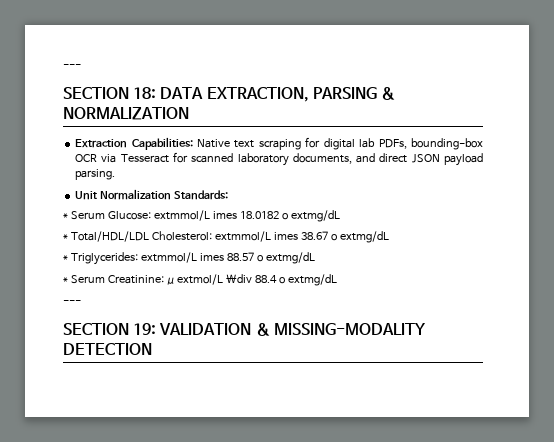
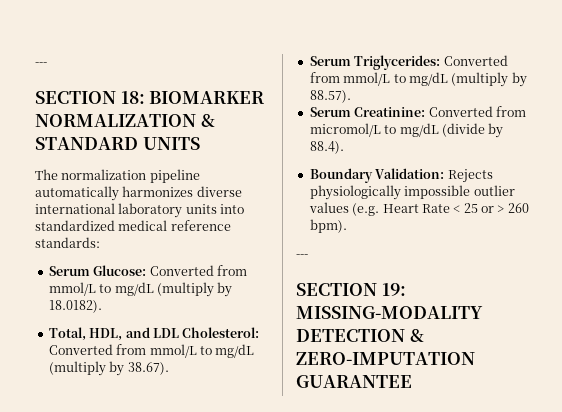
- SECTION 18: DATA EXTRACTION, PARSING & NORMALIZATION
- Extraction Capabilities: Native text scraping for digital lab PDFs, bounding-box OCR via Tesseract for scanned laboratory documents, and direct JSON payload parsing.
- Unit Normalization Standards:
- * Serum Glucose: extmmol/L imes 18.0182 o extmg/dL
- * Total/HDL/LDL Cholesterol: extmmol/L imes 38.67 o extmg/dL
- * Triglycerides: extmmol/L imes 88.57 o extmg/dL
- * Serum Creatinine: μ extmol/L \div 88.4 o extmg/dL
+ SECTION 18: BIOMARKER NORMALIZATION & STANDARD UNITS
+ The normalization pipeline automatically harmonizes diverse international laboratory units into standardized medical reference standards:
+ Serum Glucose: Converted from mmol/L to mg/dL (multiply by 18.0182).
+ Total, HDL, and LDL Cholesterol: Converted from mmol/L to mg/dL (multiply by 38.67).
+ Serum Triglycerides: Converted from mmol/L to mg/dL (multiply by 88.57).
+ Serum Creatinine: Converted from micromol/L to mg/dL (divide by 88.4).
+ Boundary Validation: Rejects physiologically impossible outlier values (e.g. Heart Rate < 25 or > 260 bpm).
  ---
- SECTION 19: VALIDATION & MISSING-MODALITY DETECTION
+ SECTION 19: MISSING-MODALITY DETECTION & ZERO-IMPUTATION GUARANTEE

